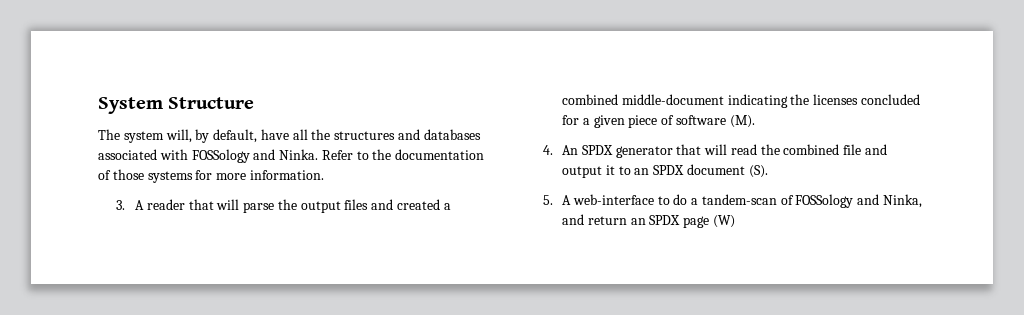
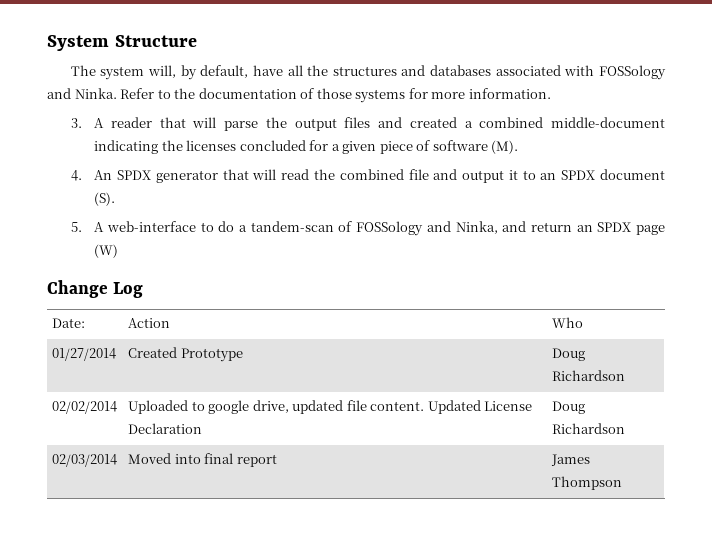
+ Change Log
+ Date: | Action | Who
+ 01/27/2014 | Created Prototype | Doug Richardson
+ 02/02/2014 | Uploaded to google drive, updated file content. Updated License Declaration | Doug Richardson
+ 02/03/2014 | Moved into final report | James Thompson

